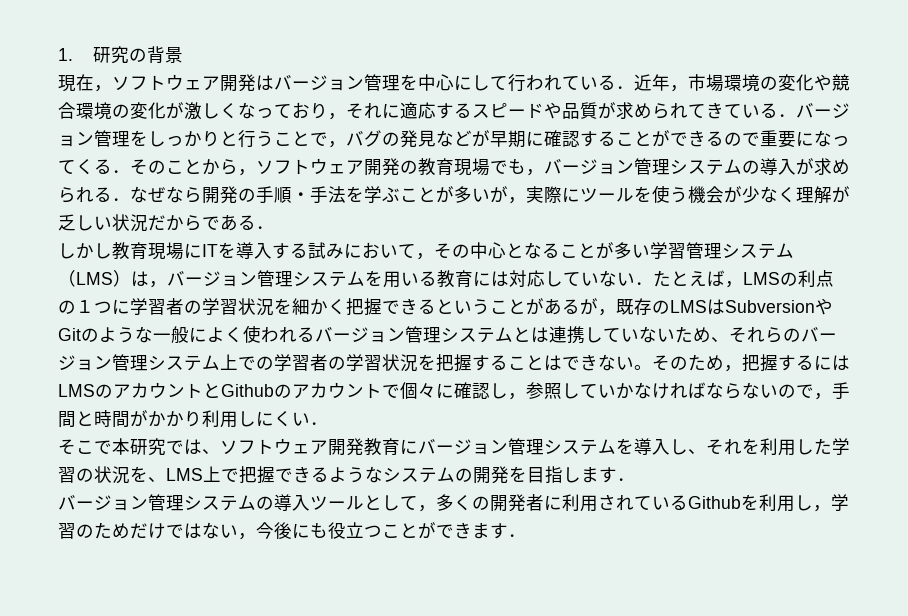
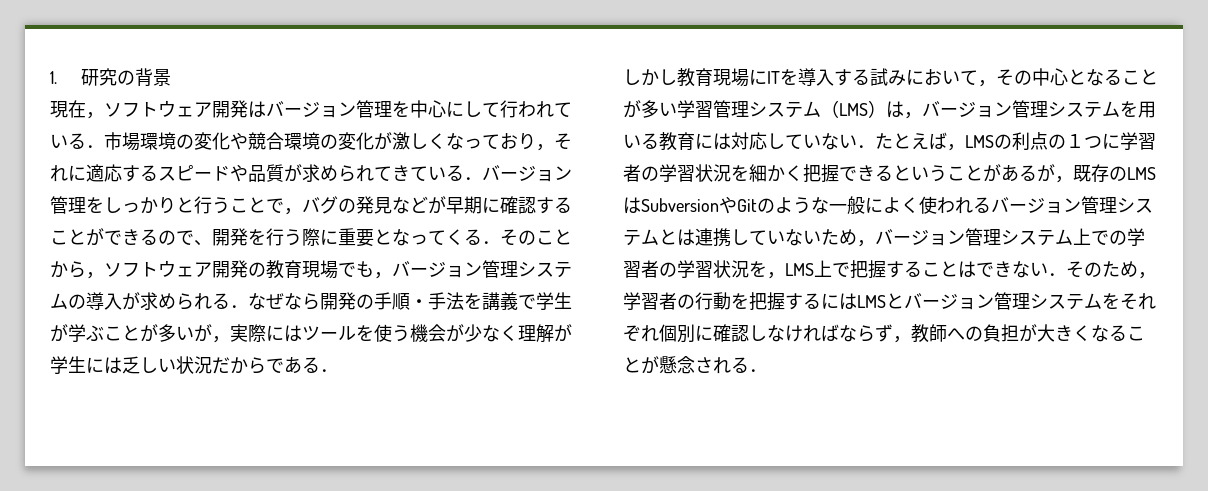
- 現在，ソフトウェア開発はバージョン管理を中心にして行われている．近年，市場環境の変化や競合環境の変化が激しくなっており，それに適応するスピードや品質が求められてきている．バージョン管理をしっかりと行うことで，バグの発見などが早期に確認することができるので重要になってくる．そのことから，ソフトウェア開発の教育現場でも，バージョン管理システムの導入が求められる．なぜなら開発の手順・手法を学ぶことが多いが，実際にツールを使う機会が少なく理解が乏しい状況だからである．
+ 現在，ソフトウェア開発はバージョン管理を中心にして行われている．市場環境の変化や競合環境の変化が激しくなっており，それに適応するスピードや品質が求められてきている．バージョン管理をしっかりと行うことで，バグの発見などが早期に確認することができるので、開発を行う際に重要となってくる．そのことから，ソフトウェア開発の教育現場でも，バージョン管理システムの導入が求められる．なぜなら開発の手順・手法を講義で学生が学ぶことが多いが，実際にはツールを使う機会が少なく理解が学生には乏しい状況だからである．
- しかし教育現場にITを導入する試みにおいて，その中心となることが多い学習管理システム（LMS）は，バージョン管理システムを用いる教育には対応していない．たとえば，LMSの利点の１つに学習者の学習状況を細かく把握できるということがあるが，既存のLMSはSubversionやGitのような一般によく使われるバージョン管理システムとは連携していないため、それらのバージョン管理システム上での学習者の学習状況を把握することはできない。そのため，把握するにはLMSのアカウントとGithubのアカウントで個々に確認し，参照していかなければならないので，手間と時間がかかり利用しにくい．
- そこで本研究では、ソフトウェア開発教育にバージョン管理システムを導入し、それを利用した学習の状況を、LMS上で把握できるようなシステムの開発を目指します．
- バージョン管理システムの導入ツールとして，多くの開発者に利用されているGithubを利用し，学習のためだけではない，今後にも役立つことができます．
+ しかし教育現場にITを導入する試みにおいて，その中心となることが多い学習管理システム（LMS）は，バージョン管理システムを用いる教育には対応していない．たとえば，LMSの利点の１つに学習者の学習状況を細かく把握できるということがあるが，既存のLMSはSubversionやGitのような一般によく使われるバージョン管理システムとは連携していないため，バージョン管理システム上での学習者の学習状況を，LMS上で把握することはできない．そのため，学習者の行動を把握するにはLMSとバージョン管理システムをそれぞれ個別に確認しなければならず，教師への負担が大きくなることが懸念される．

